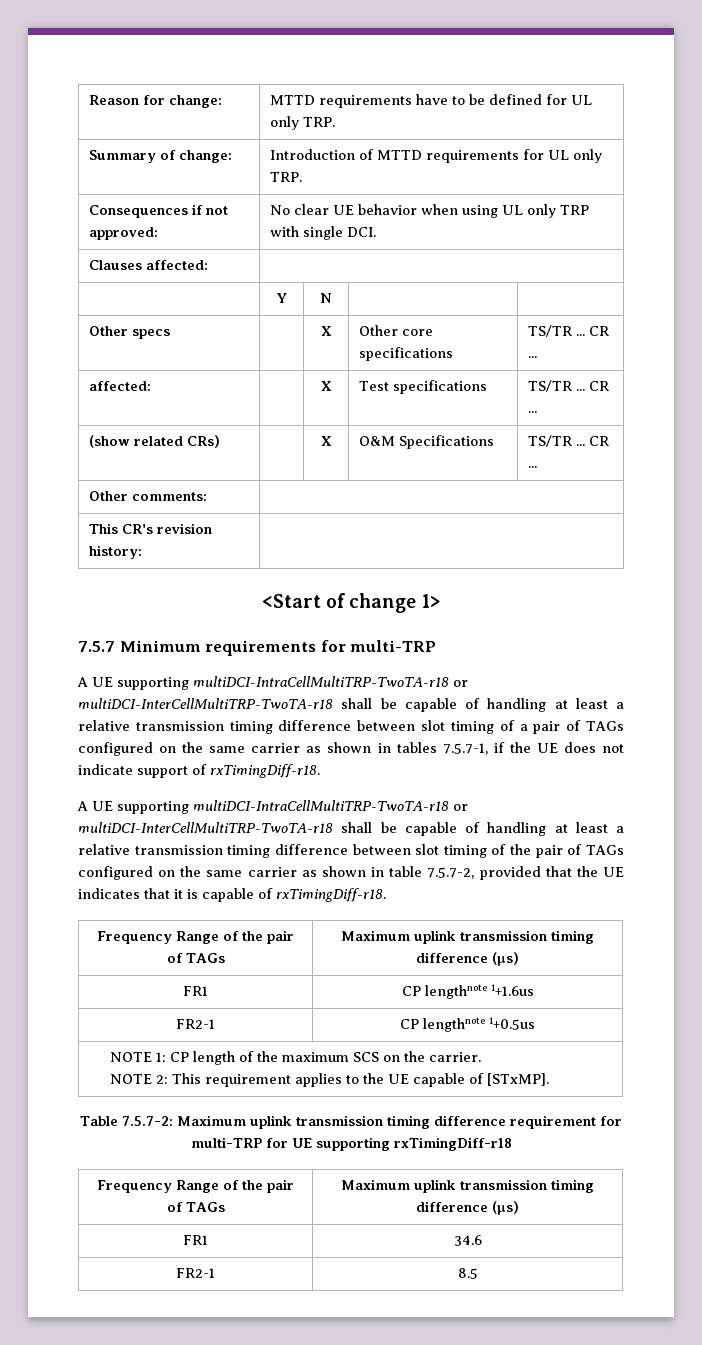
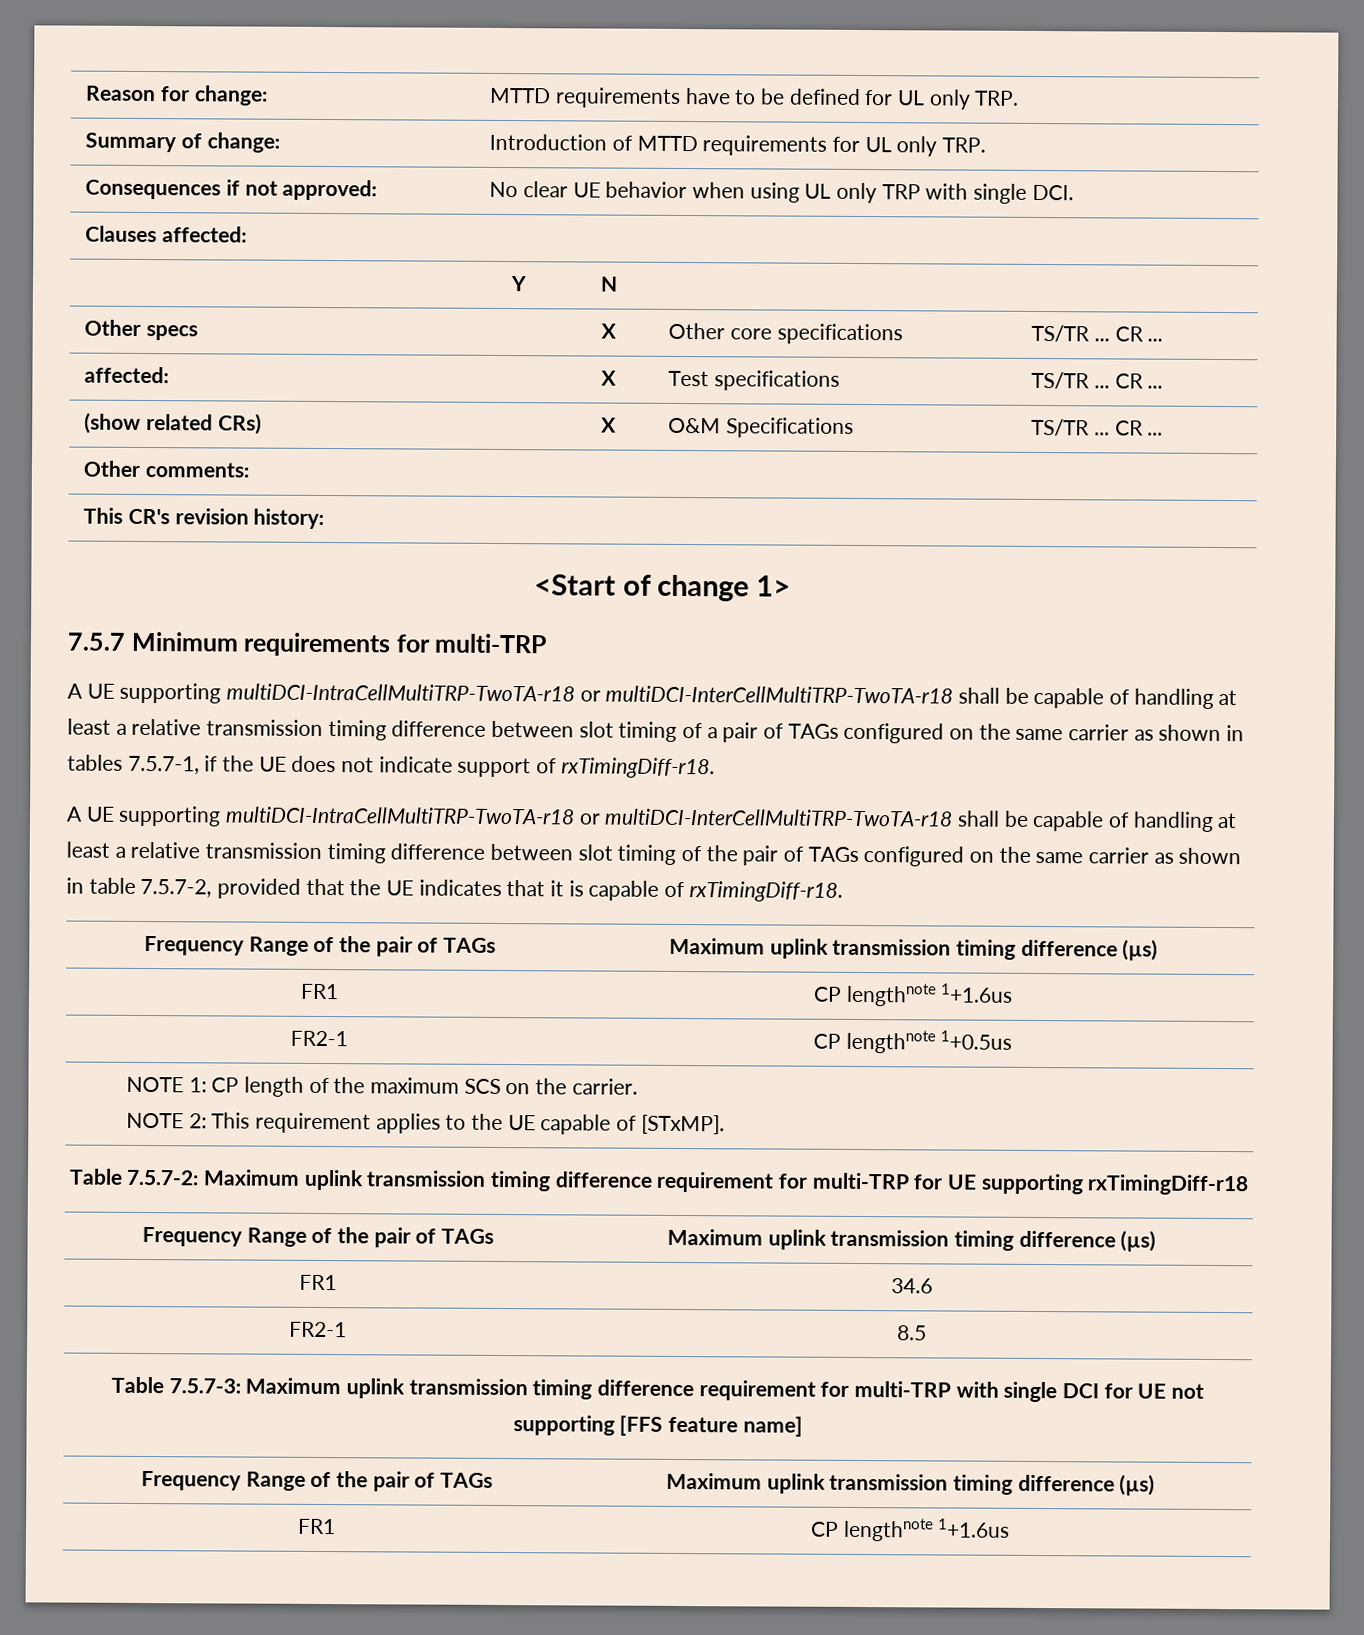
+ Table 7.5.7-3: Maximum uplink transmission timing difference requirement for multi-TRP with single DCI for UE not supporting [FFS feature name]
+ Frequency Range of the pair of TAGs | Maximum uplink transmission timing difference (µs)
+ FR1 | CP lengthnote 1+1.6us

